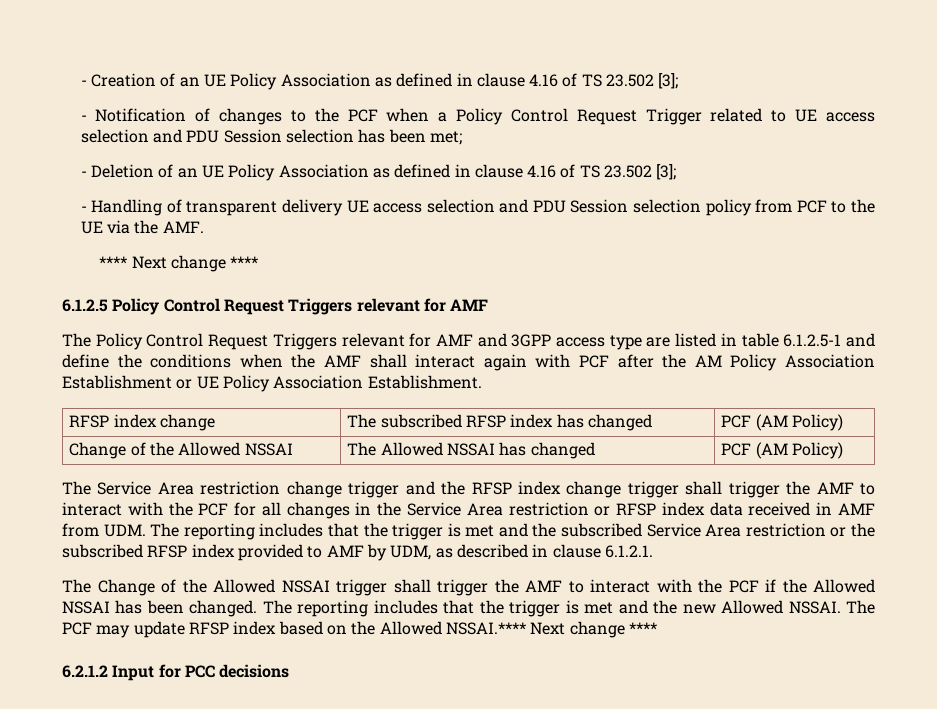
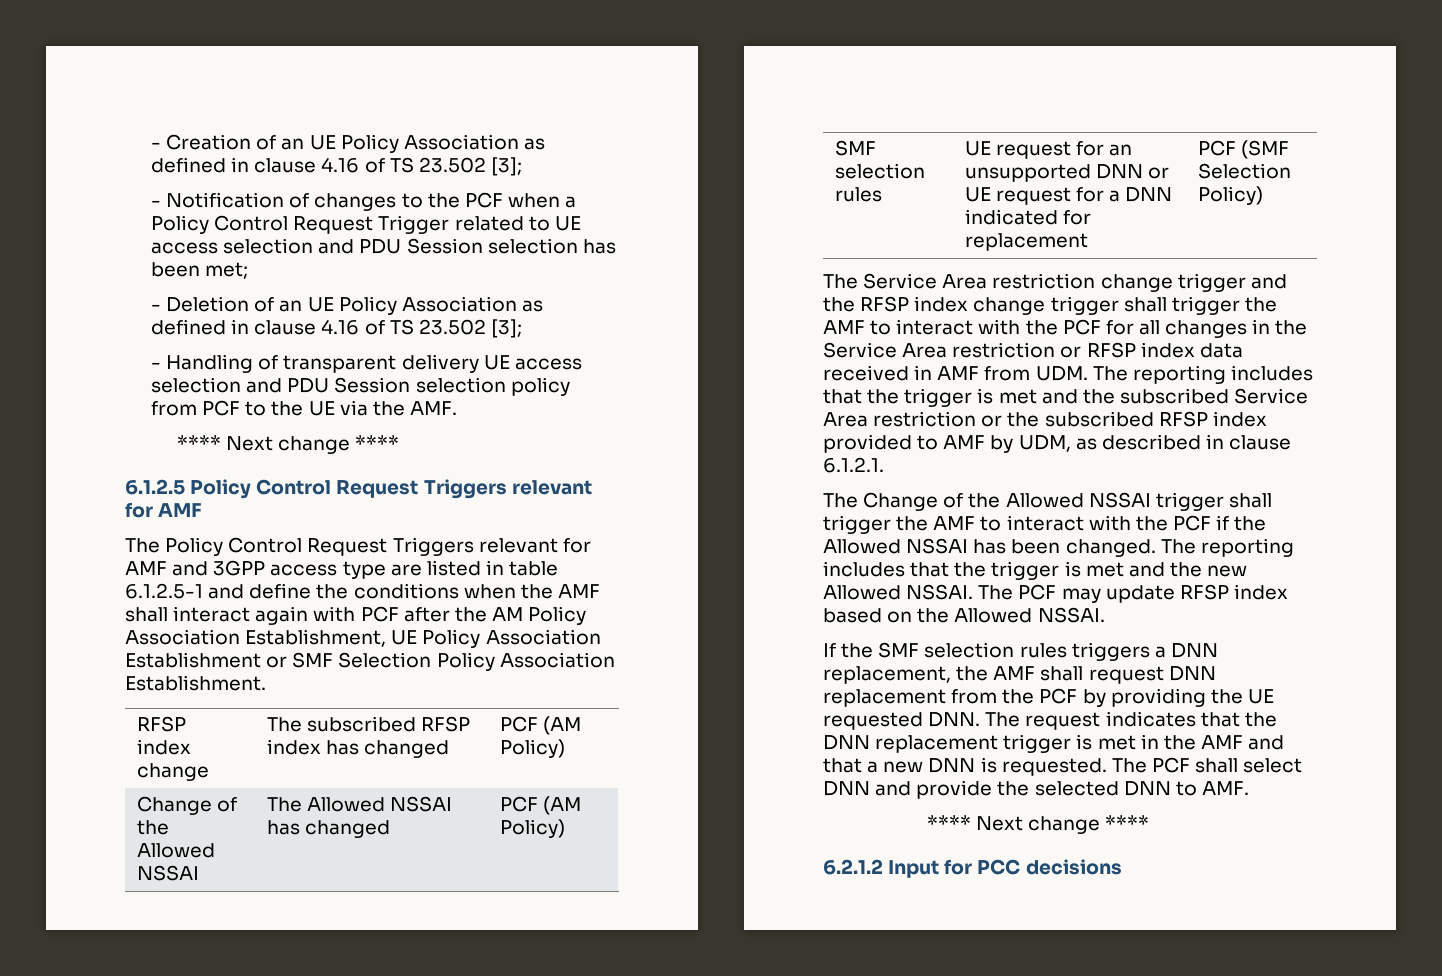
- The Policy Control Request Triggers relevant for AMF and 3GPP access type are listed in table 6.1.2.5-1 and define the conditions when the AMF shall interact again with PCF after the AM Policy Association Establishment or UE Policy Association Establishment.
+ The Policy Control Request Triggers relevant for AMF and 3GPP access type are listed in table 6.1.2.5-1 and define the conditions when the AMF shall interact again with PCF after the AM Policy Association Establishment, UE Policy Association Establishment or SMF Selection Policy Association Establishment.
+ SMF selection rules | UE request for an unsupported DNN or UE request for a DNN indicated for replacement | PCF (SMF Selection Policy)
- The PCF may update RFSP index based on the Allowed NSSAI.**** Next change ****
+ The PCF may update RFSP index based on the Allowed NSSAI.
+ If the SMF selection rules triggers a DNN replacement, the AMF shall request DNN replacement from the PCF by providing the UE requested DNN. The request indicates that the DNN replacement trigger is met in the AMF and that a new DNN is requested. The PCF shall select DNN and provide the selected DNN to AMF.
+ **** Next change ****

